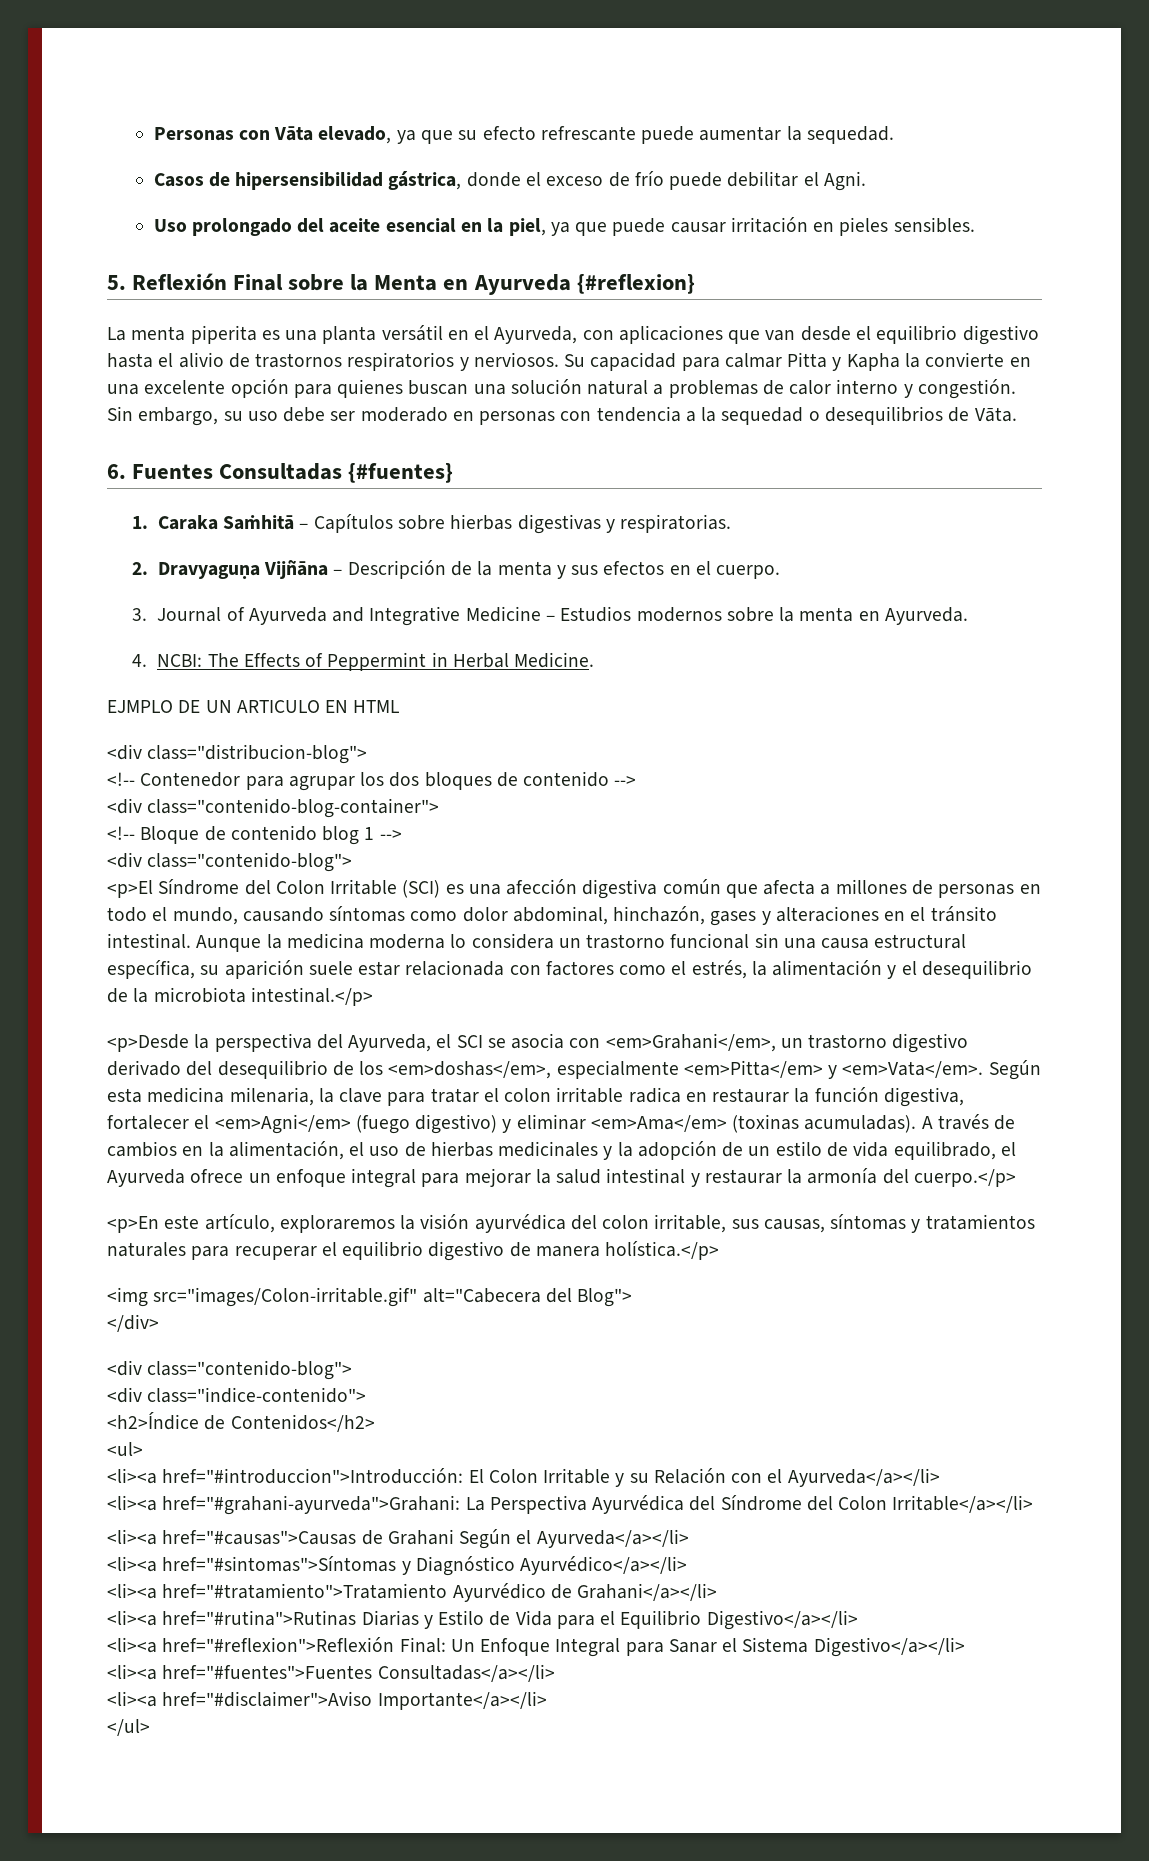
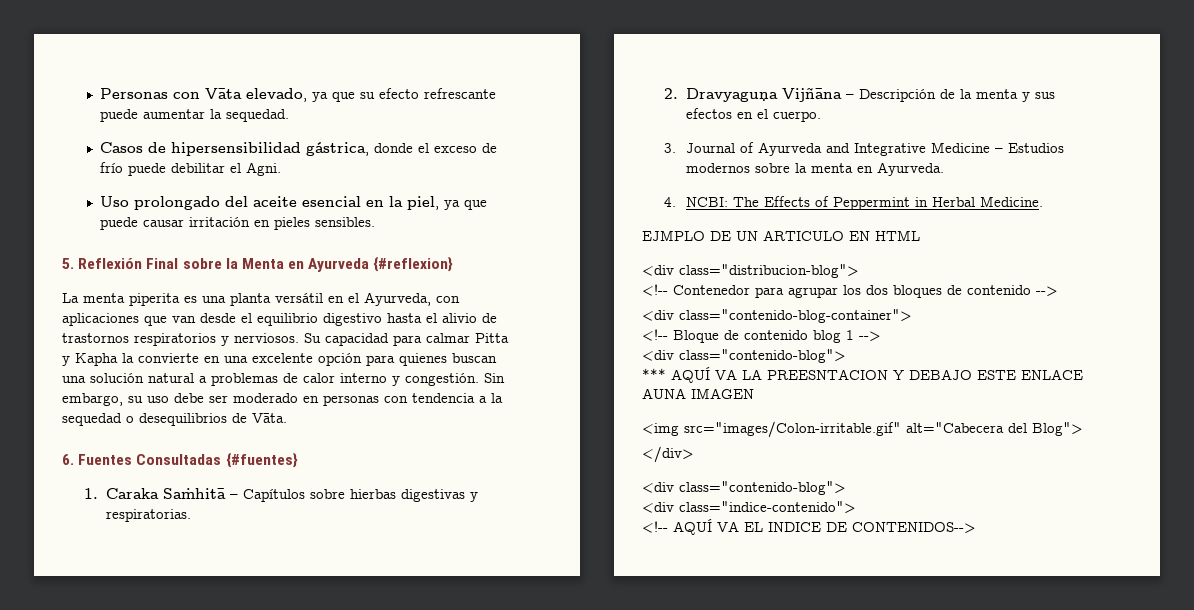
- <p>El Síndrome del Colon Irritable (SCI) es una afección digestiva común que afecta a millones de personas en todo el mundo, causando síntomas como dolor abdominal, hinchazón, gases y alteraciones en el tránsito intestinal. Aunque la medicina moderna lo considera un trastorno funcional sin una causa estructural específica, su aparición suele estar relacionada con factores como el estrés, la alimentación y el desequilibrio de la microbiota intestinal.</p>
- <p>Desde la perspectiva del Ayurveda, el SCI se asocia con <em>Grahani</em>, un trastorno digestivo derivado del desequilibrio de los <em>doshas</em>, especialmente <em>Pitta</em> y <em>Vata</em>. Según esta medicina milenaria, la clave para tratar el colon irritable radica en restaurar la función digestiva, fortalecer el <em>Agni</em> (fuego digestivo) y eliminar <em>Ama</em> (toxinas acumuladas). A través de cambios en la alimentación, el uso de hierbas medicinales y la adopción de un estilo de vida equilibrado, el Ayurveda ofrece un enfoque integral para mejorar la salud intestinal y restaurar la armonía del cuerpo.</p>
- <p>En este artículo, exploraremos la visión ayurvédica del colon irritable, sus causas, síntomas y tratamientos naturales para recuperar el equilibrio digestivo de manera holística.</p>
+ *** AQUÍ VA LA PREESNTACION Y DEBAJO ESTE ENLACE AUNA IMAGEN
- <h2>Índice de Contenidos</h2>
- <ul>
- <li><a href="#introduccion">Introducción: El Colon Irritable y su Relación con el Ayurveda</a></li>
- <li><a href="#grahani-ayurveda">Grahani: La Perspectiva Ayurvédica del Síndrome del Colon Irritable</a></li>
- <li><a href="#causas">Causas de Grahani Según el Ayurveda</a></li>
- <li><a href="#sintomas">Síntomas y Diagnóstico Ayurvédico</a></li>
- <li><a href="#tratamiento">Tratamiento Ayurvédico de Grahani</a></li>
- <li><a href="#rutina">Rutinas Diarias y Estilo de Vida para el Equilibrio Digestivo</a></li>
- <li><a href="#reflexion">Reflexión Final: Un Enfoque Integral para Sanar el Sistema Digestivo</a></li>
- <li><a href="#fuentes">Fuentes Consultadas</a></li>
- <li><a href="#disclaimer">Aviso Importante</a></li>
- </ul>
+ <!-- AQUÍ VA EL INDICE DE CONTENIDOS-->

